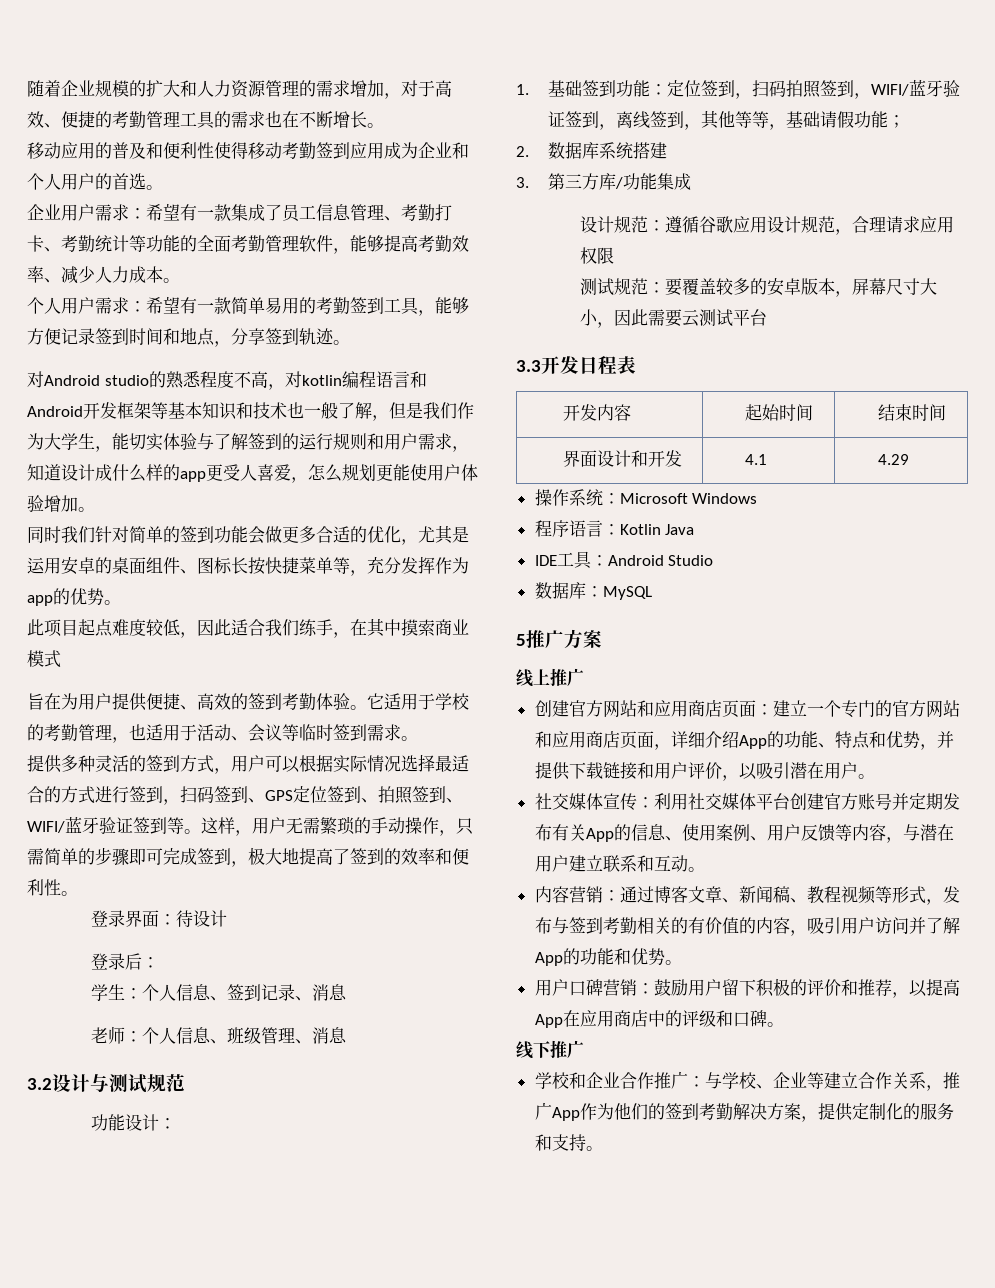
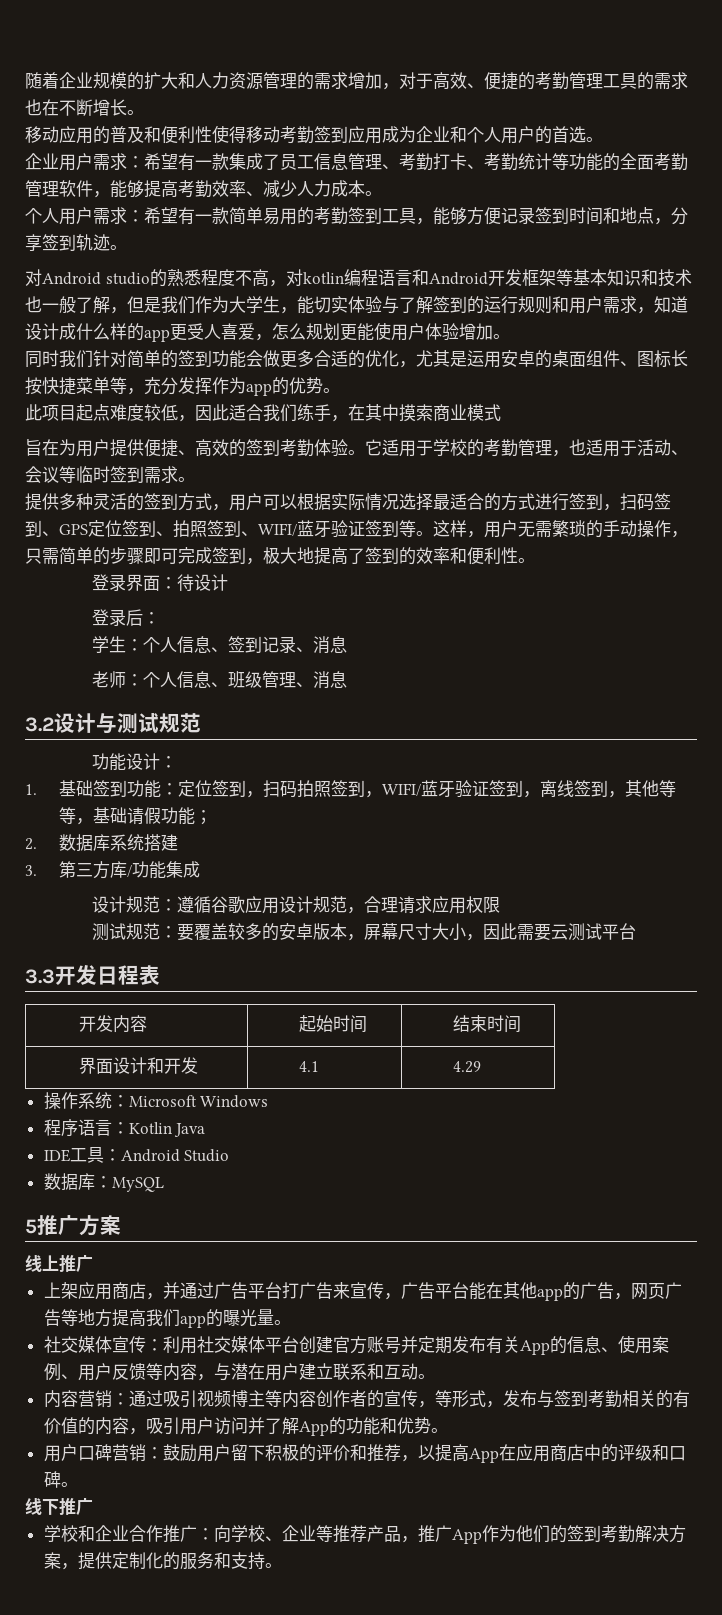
- 创建官方网站和应用商店页面：建立一个专门的官方网站和应用商店页面，详细介绍App的功能、特点和优势，并提供下载链接和用户评价，以吸引潜在用户。
+ 上架应用商店，并通过广告平台打广告来宣传，广告平台能在其他app的广告，网页广告等地方提高我们app的曝光量。
- 内容营销：通过博客文章、新闻稿、教程视频等形式，发布与签到考勤相关的有价值的内容，吸引用户访问并了解App的功能和优势。
+ 内容营销：通过吸引视频博主等内容创作者的宣传，等形式，发布与签到考勤相关的有价值的内容，吸引用户访问并了解App的功能和优势。
- 学校和企业合作推广：与学校、企业等建立合作关系，推广App作为他们的签到考勤解决方案，提供定制化的服务和支持。
+ 学校和企业合作推广：向学校、企业等推荐产品，推广App作为他们的签到考勤解决方案，提供定制化的服务和支持。

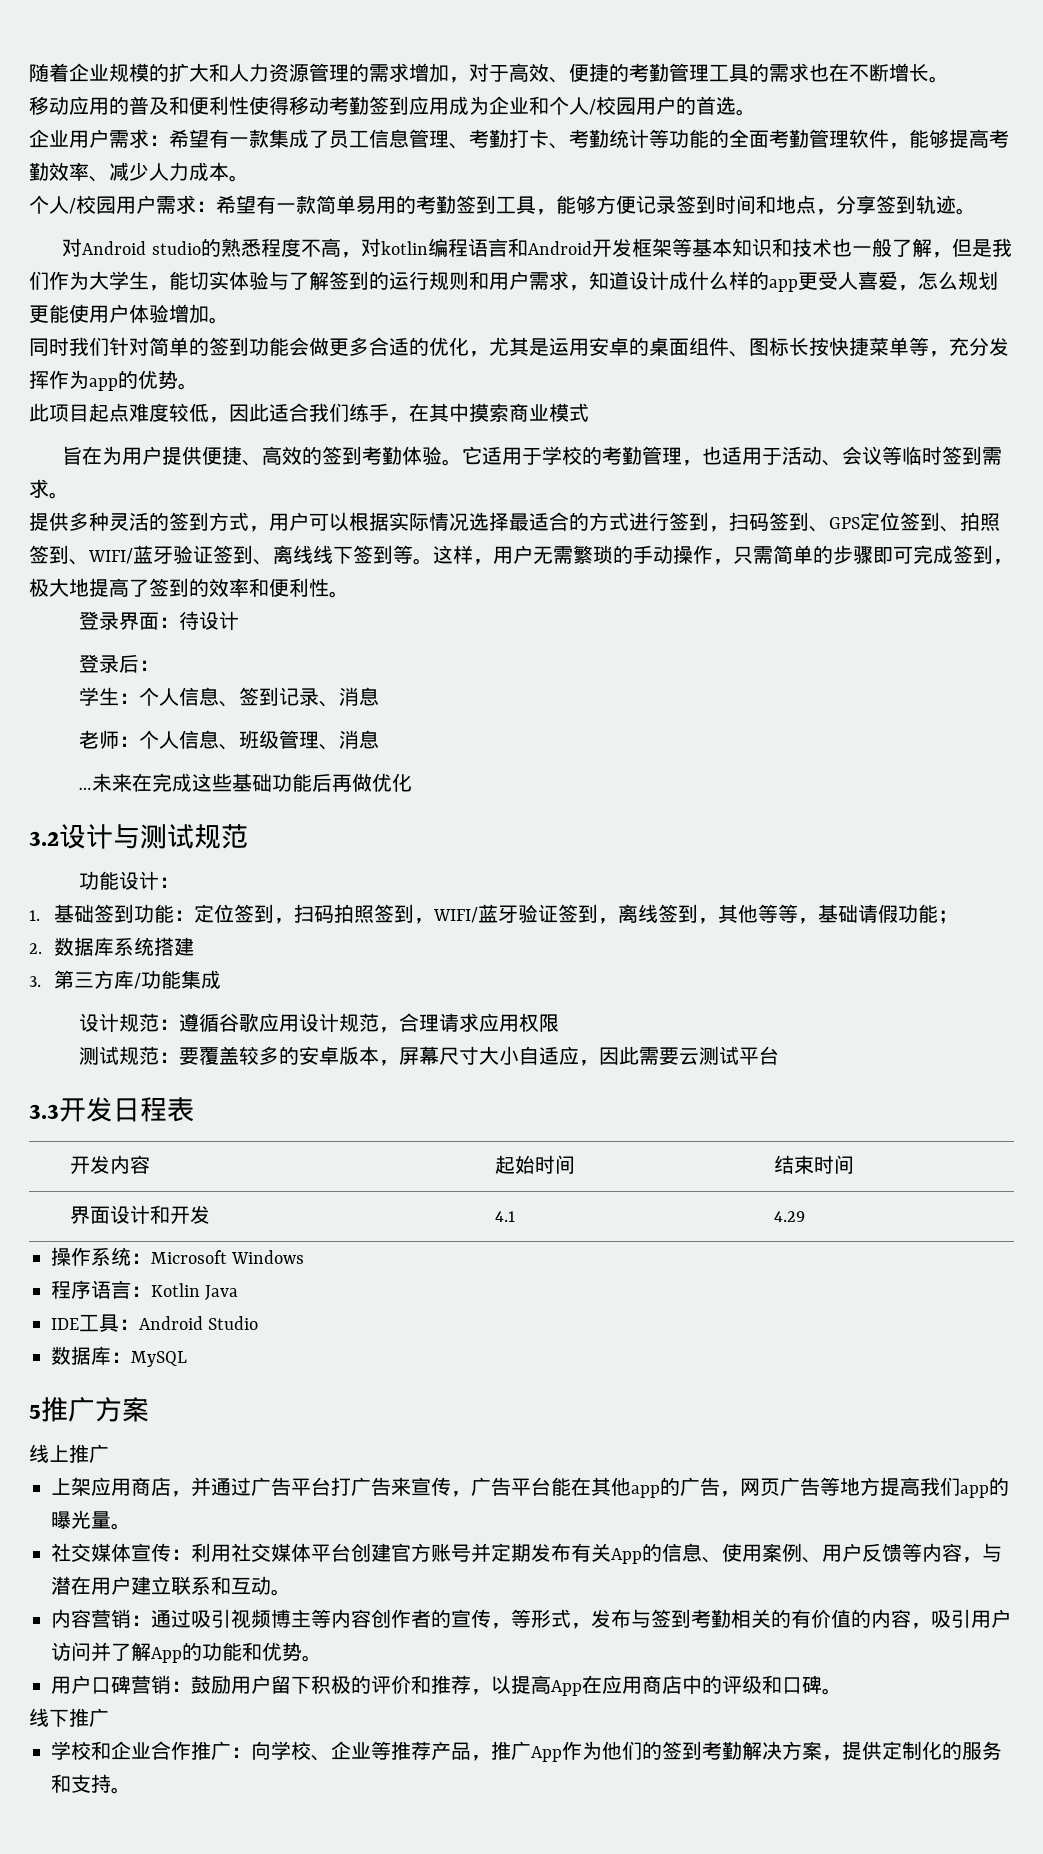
- 移动应用的普及和便利性使得移动考勤签到应用成为企业和个人用户的首选。
+ 移动应用的普及和便利性使得移动考勤签到应用成为企业和个人/校园用户的首选。
- 个人用户需求：希望有一款简单易用的考勤签到工具，能够方便记录签到时间和地点，分享签到轨迹。
+ 个人/校园用户需求：希望有一款简单易用的考勤签到工具，能够方便记录签到时间和地点，分享签到轨迹。
- 提供多种灵活的签到方式，用户可以根据实际情况选择最适合的方式进行签到，扫码签到、GPS定位签到、拍照签到、WIFI/蓝牙验证签到等。
+ 提供多种灵活的签到方式，用户可以根据实际情况选择最适合的方式进行签到，扫码签到、GPS定位签到、拍照签到、WIFI/蓝牙验证签到、离线线下签到等。
+ …未来在完成这些基础功能后再做优化
- 测试规范：要覆盖较多的安卓版本，屏幕尺寸大小，因此需要云测试平台
+ 测试规范：要覆盖较多的安卓版本，屏幕尺寸大小自适应，因此需要云测试平台

